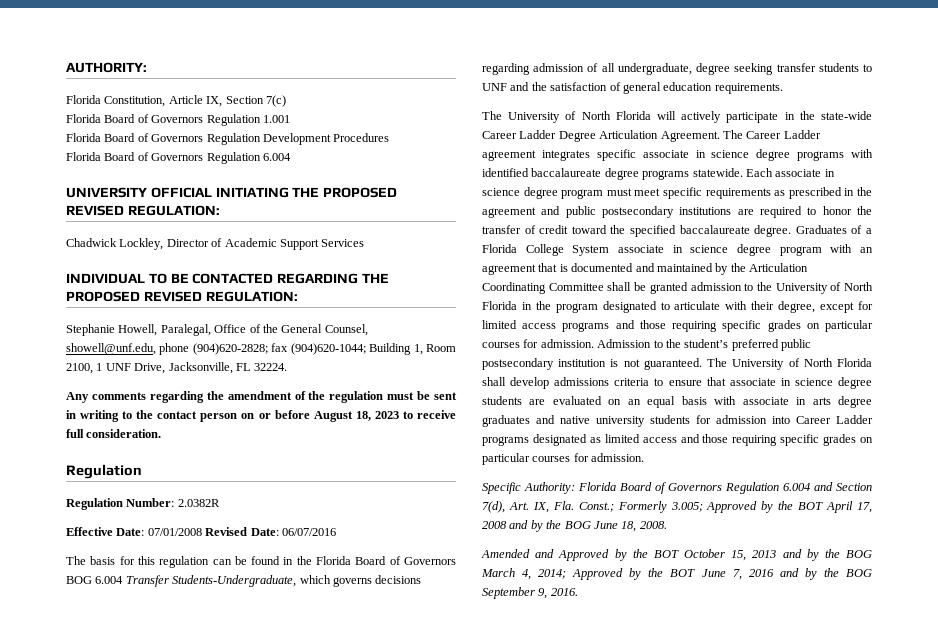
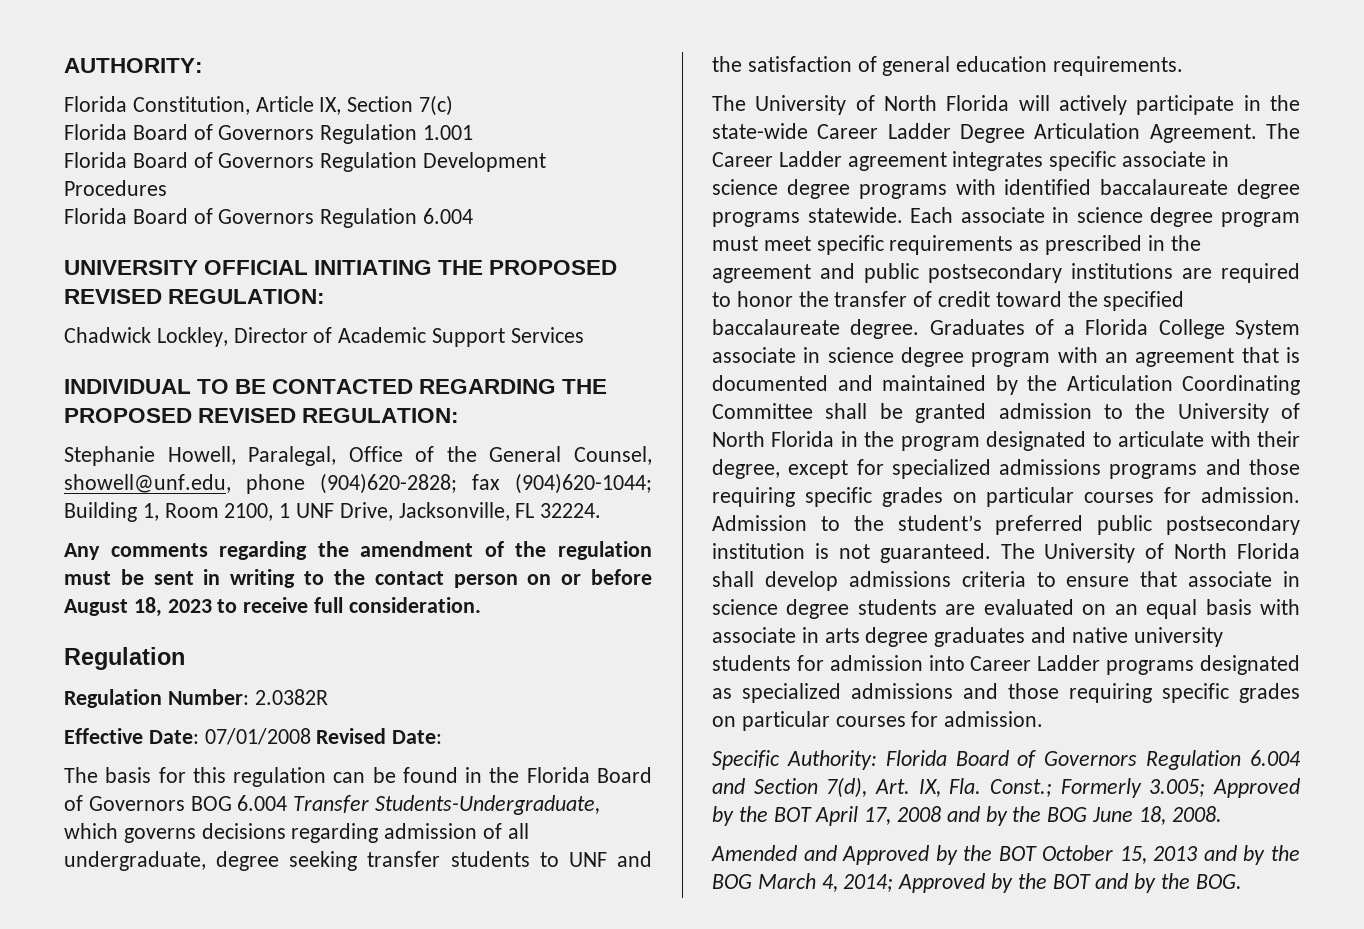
- Effective Date: 07/01/2008 Revised Date: 06/07/2016
+ Effective Date: 07/01/2008 Revised Date:
- Graduates of a Florida College System associate in science degree program with an agreement that is documented and maintained by the Articulation Coordinating Committee shall be granted admission to the University of North Florida in the program designated to articulate with their degree, except for limited access programs and those requiring specific grades on particular courses for admission.
+ Graduates of a Florida College System associate in science degree program with an agreement that is documented and maintained by the Articulation Coordinating Committee shall be granted admission to the University of North Florida in the program designated to articulate with their degree, except for specialized admissions programs and those requiring specific grades on particular courses for admission.
- The University of North Florida shall develop admissions criteria to ensure that associate in science degree students are evaluated on an equal basis with associate in arts degree graduates and native university students for admission into Career Ladder programs designated as limited access and those requiring specific grades on particular courses for admission.
+ The University of North Florida shall develop admissions criteria to ensure that associate in science degree students are evaluated on an equal basis with associate in arts degree graduates and native university students for admission into Career Ladder programs designated as specialized admissions and those requiring specific grades on particular courses for admission.
- Amended and Approved by the BOT October 15, 2013 and by the BOG March 4, 2014; Approved by the BOT June 7, 2016 and by the BOG September 9, 2016.
+ Amended and Approved by the BOT October 15, 2013 and by the BOG March 4, 2014; Approved by the BOT and by the BOG.

